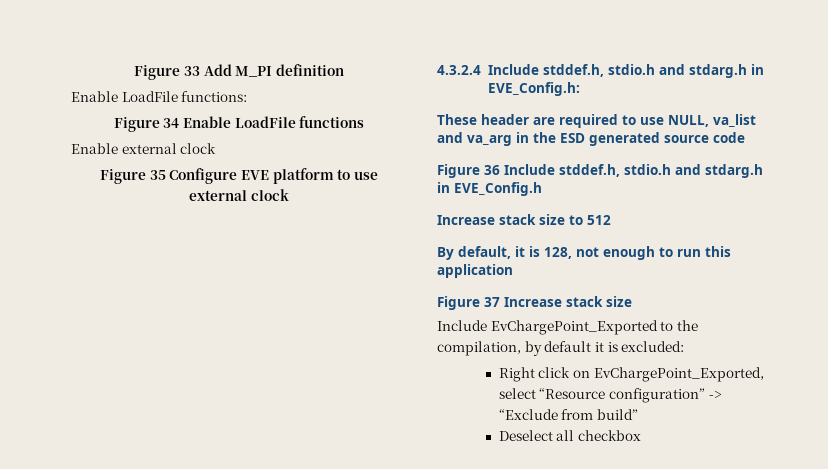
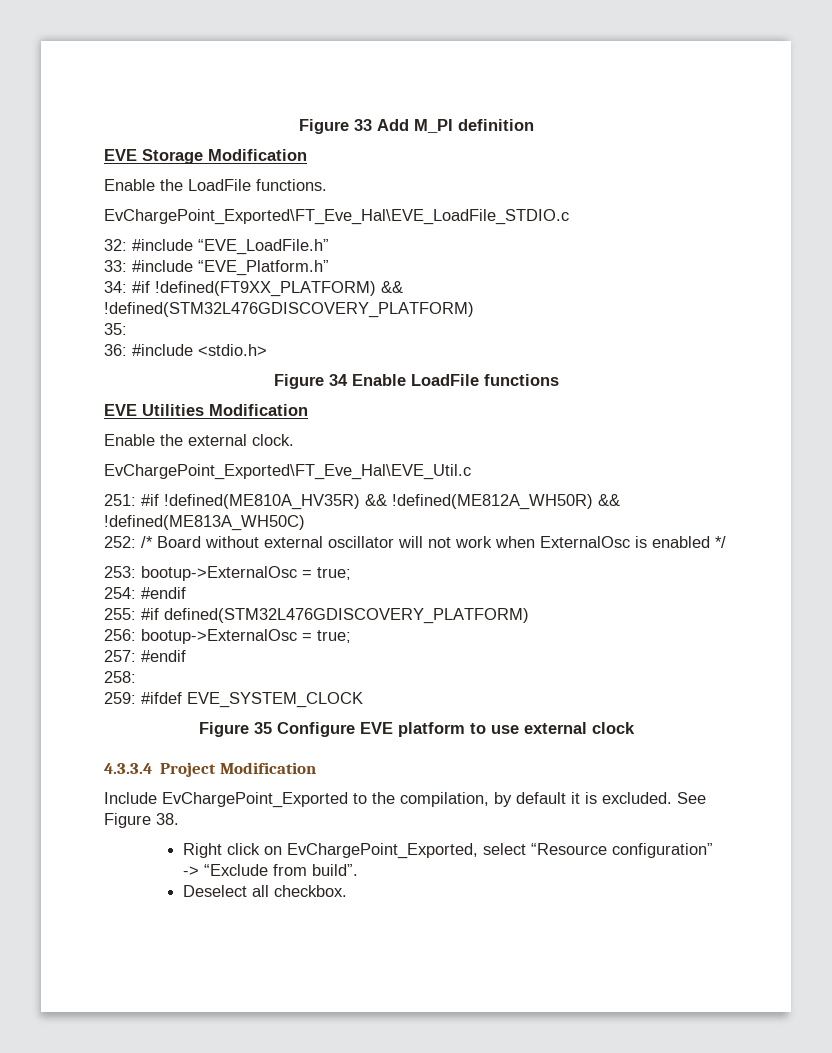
- Enable LoadFile functions:
+ EVE Storage Modification
+ Enable the LoadFile functions.
+ EvChargePoint_Exported\FT_Eve_Hal\EVE_LoadFile_STDIO.c
+ 32: #include “EVE_LoadFile.h”
+ 33: #include “EVE_Platform.h”
+ 34: #if !defined(FT9XX_PLATFORM) && !defined(STM32L476GDISCOVERY_PLATFORM)
+ 35:
+ 36: #include <stdio.h>
- Enable external clock
+ EVE Utilities Modification
+ Enable the external clock.
+ EvChargePoint_Exported\FT_Eve_Hal\EVE_Util.c
+ 251: #if !defined(ME810A_HV35R) && !defined(ME812A_WH50R) && !defined(ME813A_WH50C)
+ 252: /* Board without external oscillator will not work when ExternalOsc is enabled */
+ 253: bootup->ExternalOsc = true;
+ 254: #endif
+ 255: #if defined(STM32L476GDISCOVERY_PLATFORM)
+ 256: bootup->ExternalOsc = true;
+ 257: #endif
+ 258:
+ 259: #ifdef EVE_SYSTEM_CLOCK
- 4.3.2.4 Include stddef.h, stdio.h and stdarg.h in EVE_Config.h:
- These header are required to use NULL, va_list and va_arg in the ESD generated source code
- Figure 36 Include stddef.h, stdio.h and stdarg.h in EVE_Config.h
- Increase stack size to 512
- By default, it is 128, not enough to run this application
- Figure 37 Increase stack size
+ 4.3.3.4 Project Modification
- Include EvChargePoint_Exported to the compilation, by default it is excluded:
+ Include EvChargePoint_Exported to the compilation, by default it is excluded. See Figure 38.
- Right click on EvChargePoint_Exported, select “Resource configuration” -> “Exclude from build”
+ Right click on EvChargePoint_Exported, select “Resource configuration” -> “Exclude from build”.
- Deselect all checkbox
+ Deselect all checkbox.

